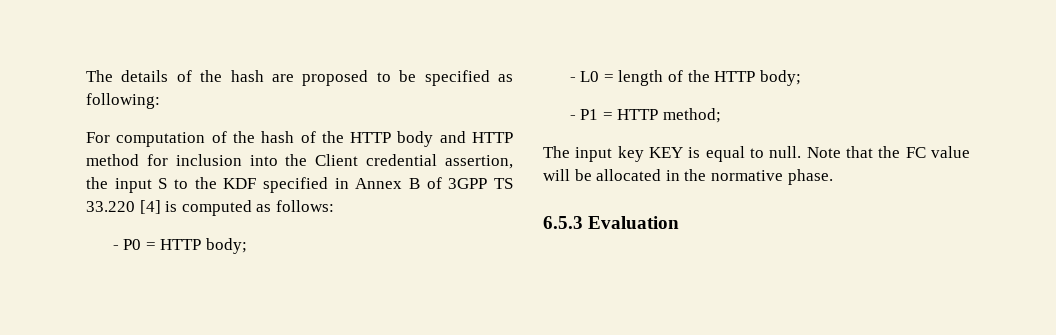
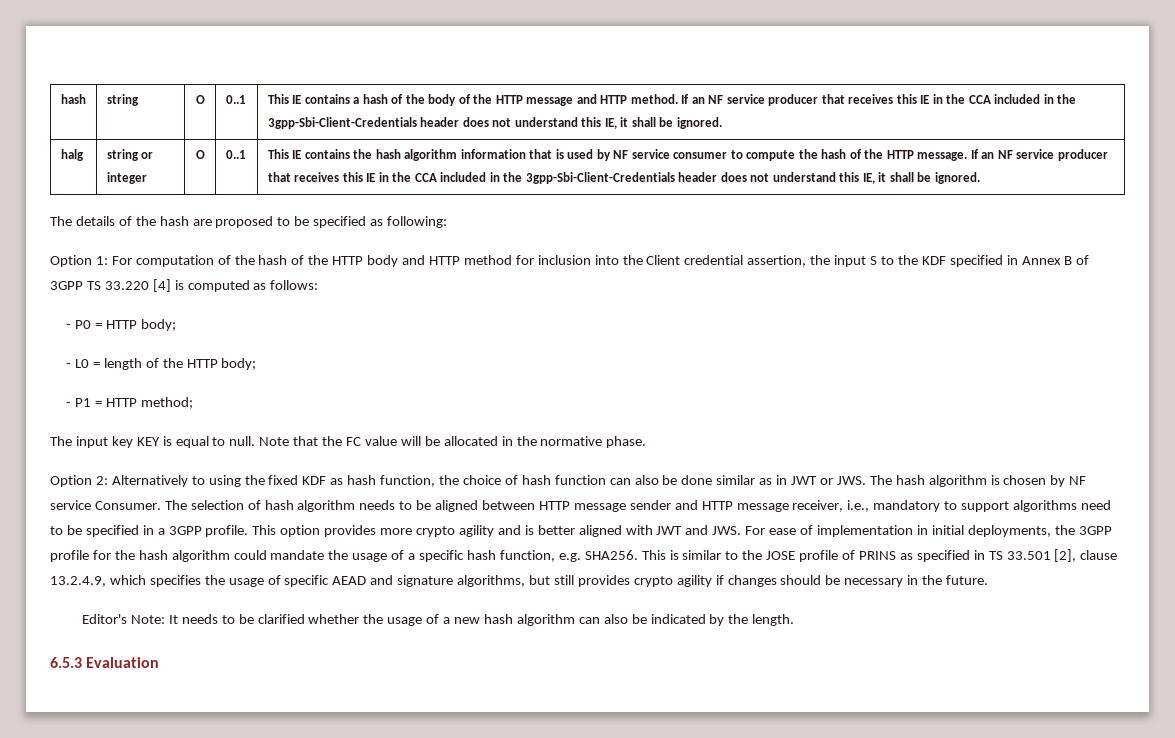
+ hash | string | O | 0..1 | This IE contains a hash of the body of the HTTP message and HTTP method. If an NF service producer that receives this IE in the CCA included in the 3gpp-Sbi-Client-Credentials header does not understand this IE, it shall be ignored.
+ halg | string or integer | O | 0..1 | This IE contains the hash algorithm information that is used by NF service consumer to compute the hash of the HTTP message. If an NF service producer that receives this IE in the CCA included in the 3gpp-Sbi-Client-Credentials header does not understand this IE, it shall be ignored.
- For computation of the hash of the HTTP body and HTTP method for inclusion into the Client credential assertion, the input S to the KDF specified in Annex B of 3GPP TS 33.220 [4] is computed as follows:
+ Option 1: For computation of the hash of the HTTP body and HTTP method for inclusion into the Client credential assertion, the input S to the KDF specified in Annex B of 3GPP TS 33.220 [4] is computed as follows:
+ Option 2: Alternatively to using the fixed KDF as hash function, the choice of hash function can also be done similar as in JWT or JWS. The hash algorithm is chosen by NF service Consumer. The selection of hash algorithm needs to be aligned between HTTP message sender and HTTP message receiver, i.e., mandatory to support algorithms need to be specified in a 3GPP profile. This option provides more crypto agility and is better aligned with JWT and JWS. For ease of implementation in initial deployments, the 3GPP profile for the hash algorithm could mandate the usage of a specific hash function, e.g. SHA256. This is similar to the JOSE profile of PRINS as specified in TS 33.501 [2], clause 13.2.4.9, which specifies the usage of specific AEAD and signature algorithms, but still provides crypto agility if changes should be necessary in the future.
+ Editor's Note: It needs to be clarified whether the usage of a new hash algorithm can also be indicated by the length.

